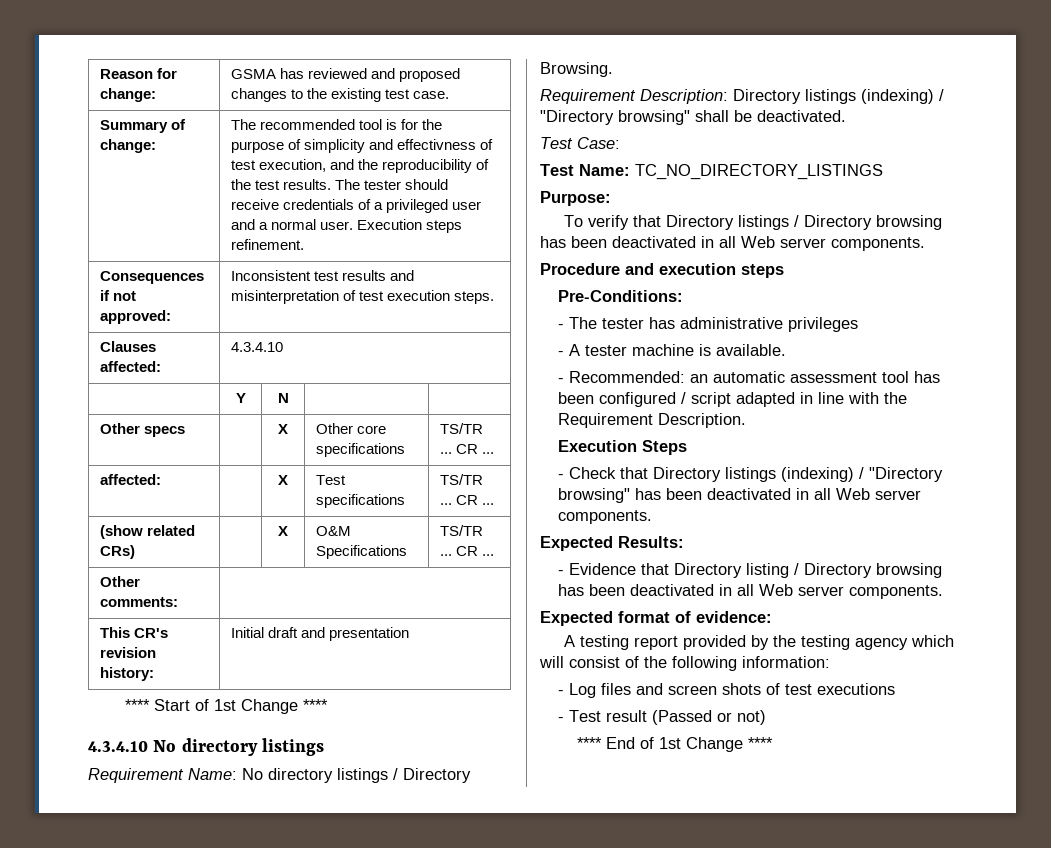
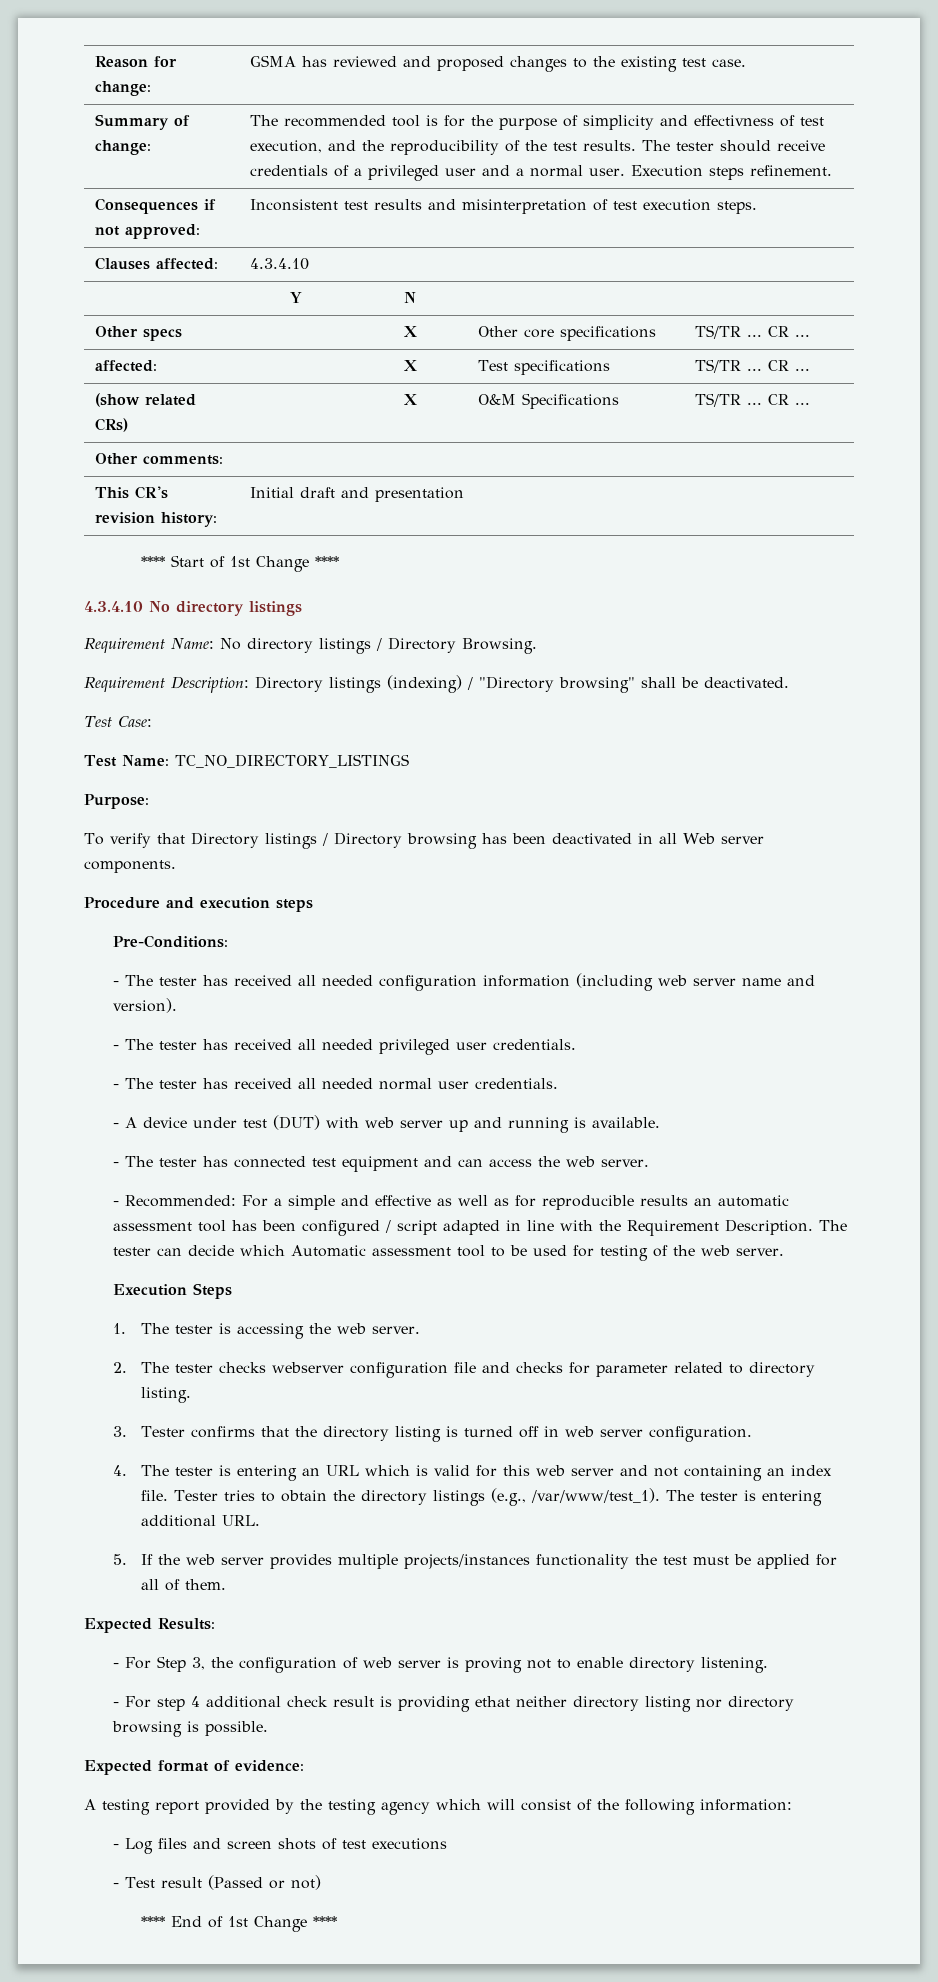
- - The tester has administrative privileges
- - A tester machine is available.
- - Recommended: an automatic assessment tool has been configured / script adapted in line with the Requirement Description.
+ - The tester has received all needed configuration information (including web server name and version).
+ - The tester has received all needed privileged user credentials.
+ - The tester has received all needed normal user credentials.
+ - A device under test (DUT) with web server up and running is available.
+ - The tester has connected test equipment and can access the web server.
+ - Recommended: For a simple and effective as well as for reproducible results an automatic assessment tool has been configured / script adapted in line with the Requirement Description. The tester can decide which Automatic assessment tool to be used for testing of the web server.
  Execution Steps
- - Check that Directory listings (indexing) / "Directory browsing" has been deactivated in all Web server components.
+ 1. The tester is accessing the web server.
+ 2. The tester checks webserver configuration file and checks for parameter related to directory listing.
+ 3. Tester confirms that the directory listing is turned off in web server configuration.
+ 4. The tester is entering an URL which is valid for this web server and not containing an index file. Tester tries to obtain the directory listings (e.g., /var/www/test_1). The tester is entering additional URL.
+ 5. If the web server provides multiple projects/instances functionality the test must be applied for all of them.
  Expected Results:
- - Evidence that Directory listing / Directory browsing has been deactivated in all Web server components.
+ - For Step 3, the configuration of web server is proving not to enable directory listening.
+ - For step 4 additional check result is providing ethat neither directory listing nor directory browsing is possible.

